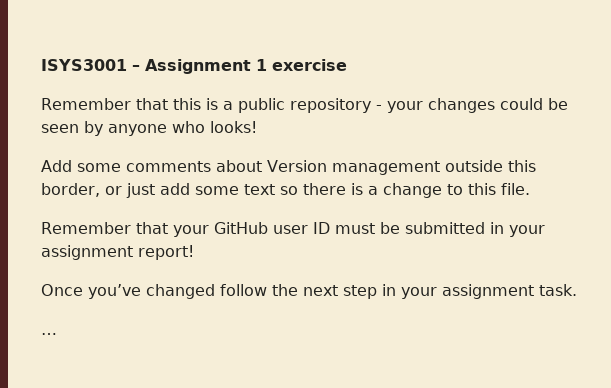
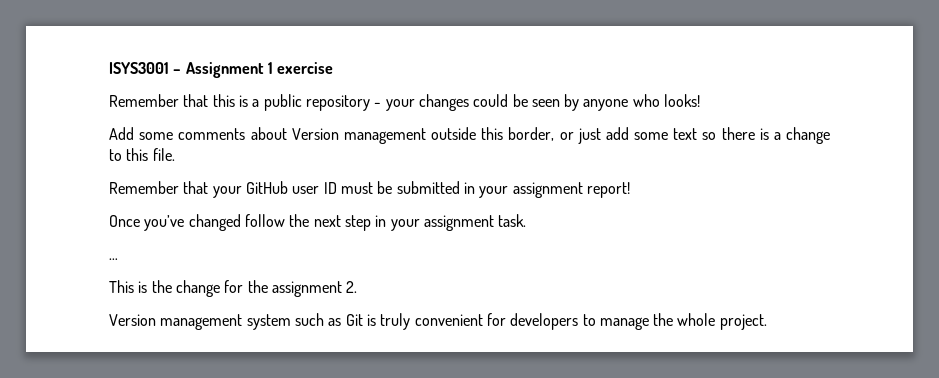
+ This is the change for the assignment 2.
+ Version management system such as Git is truly convenient for developers to manage the whole project.

